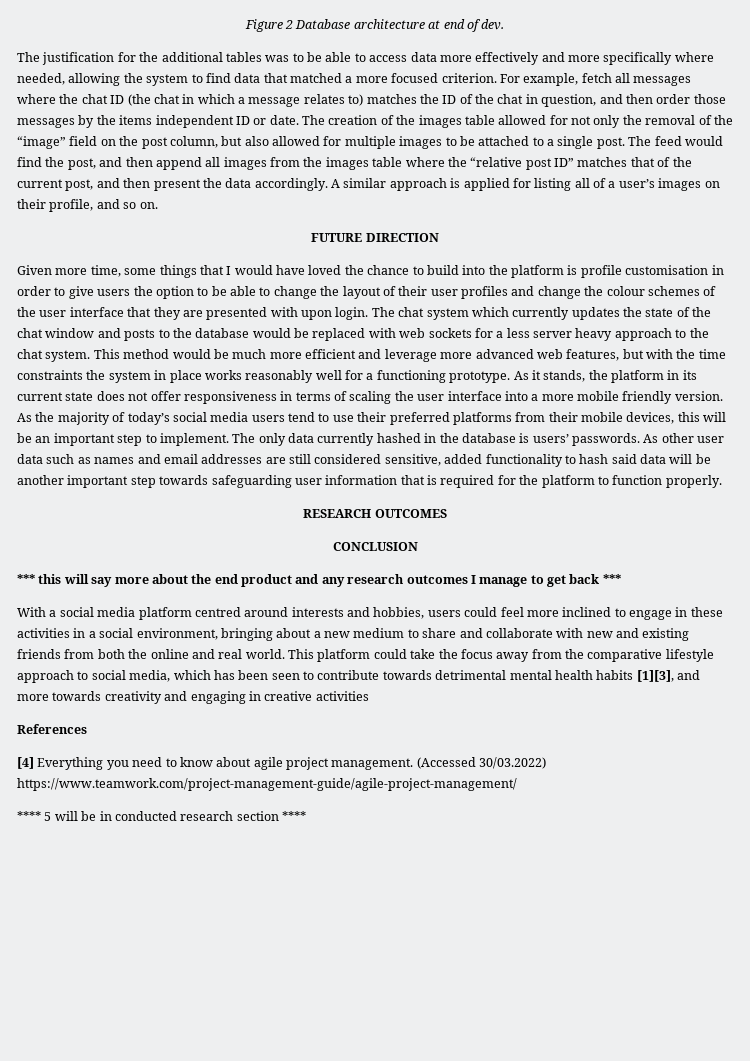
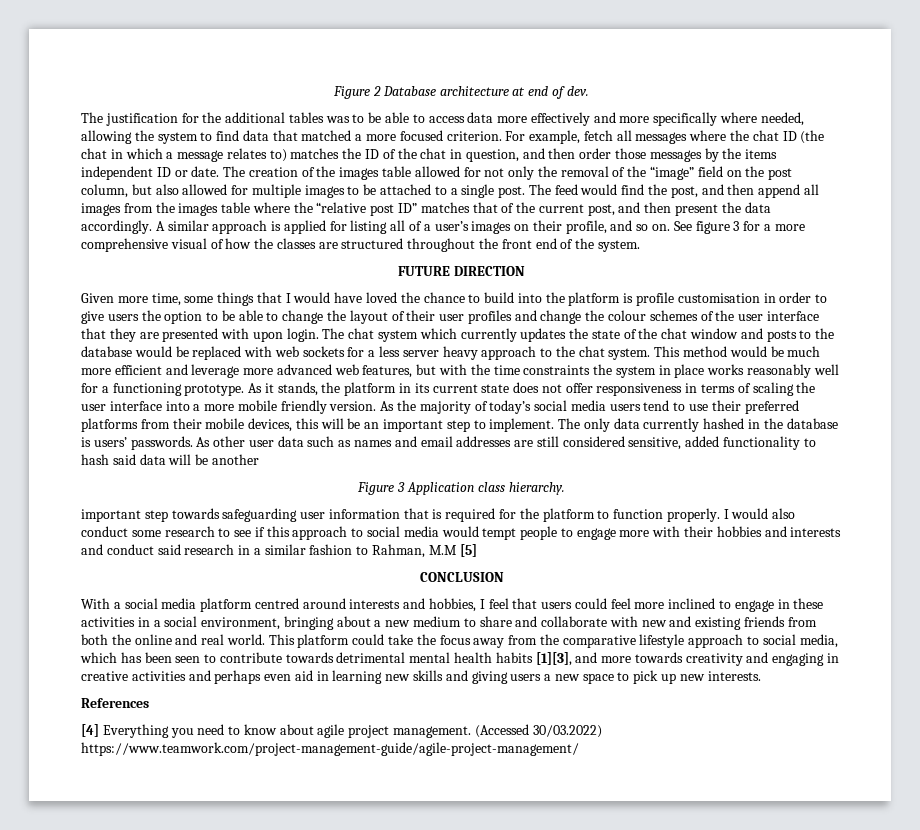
+ See figure 3 for a more comprehensive visual of how the classes are structured throughout the front end of the system.
- As other user data such as names and email addresses are still considered sensitive, added functionality to hash said data will be another important step towards safeguarding user information that is required for the platform to function properly.
- RESEARCH OUTCOMES
+ As other user data such as names and email addresses are still considered sensitive, added functionality to hash said data will be another
+ Figure 3 Application class hierarchy.
+ important step towards safeguarding user information that is required for the platform to function properly. I would also conduct some research to see if this approach to social media would tempt people to engage more with their hobbies and interests and conduct said research in a similar fashion to Rahman, M.M [5]
  CONCLUSION
- *** this will say more about the end product and any research outcomes I manage to get back ***
- With a social media platform centred around interests and hobbies, users could feel more inclined to engage in these activities in a social environment, bringing about a new medium to share and collaborate with new and existing friends from both the online and real world.
+ With a social media platform centred around interests and hobbies, I feel that users could feel more inclined to engage in these activities in a social environment, bringing about a new medium to share and collaborate with new and existing friends from both the online and real world.
- This platform could take the focus away from the comparative lifestyle approach to social media, which has been seen to contribute towards detrimental mental health habits [1][3], and more towards creativity and engaging in creative activities
+ This platform could take the focus away from the comparative lifestyle approach to social media, which has been seen to contribute towards detrimental mental health habits [1][3], and more towards creativity and engaging in creative activities and perhaps even aid in learning new skills and giving users a new space to pick up new interests.
- **** 5 will be in conducted research section ****

